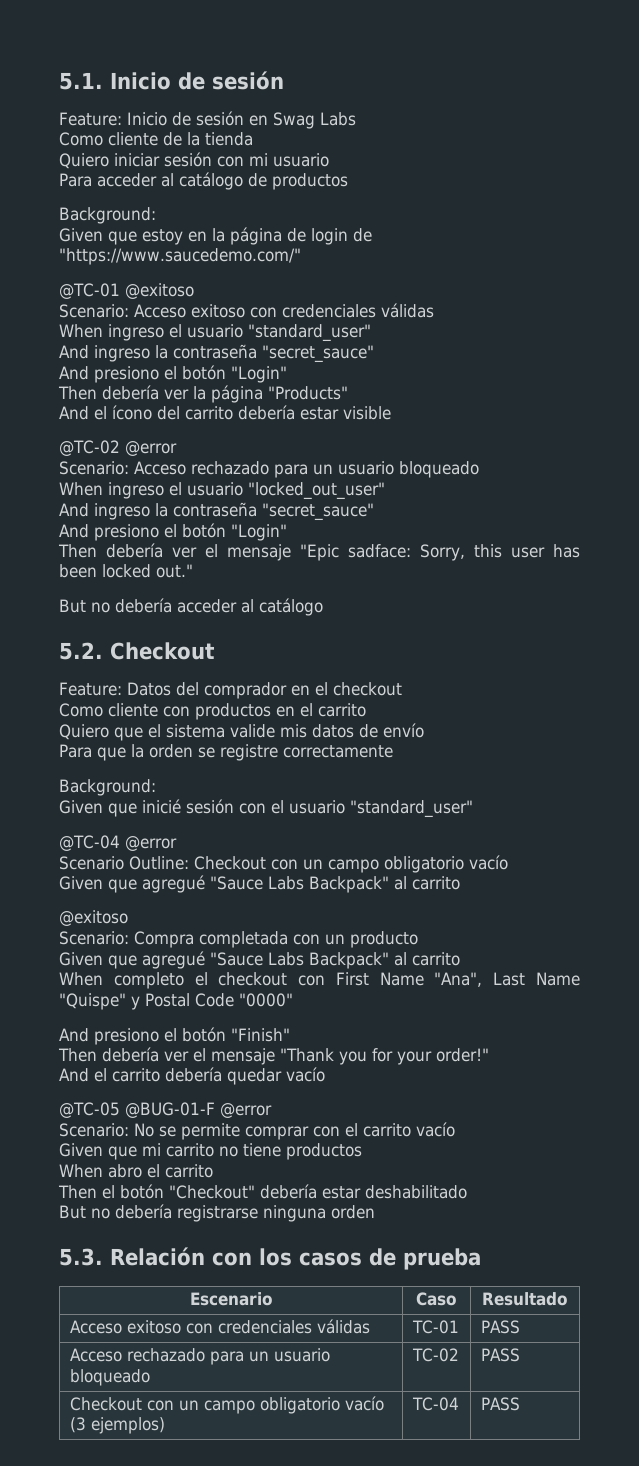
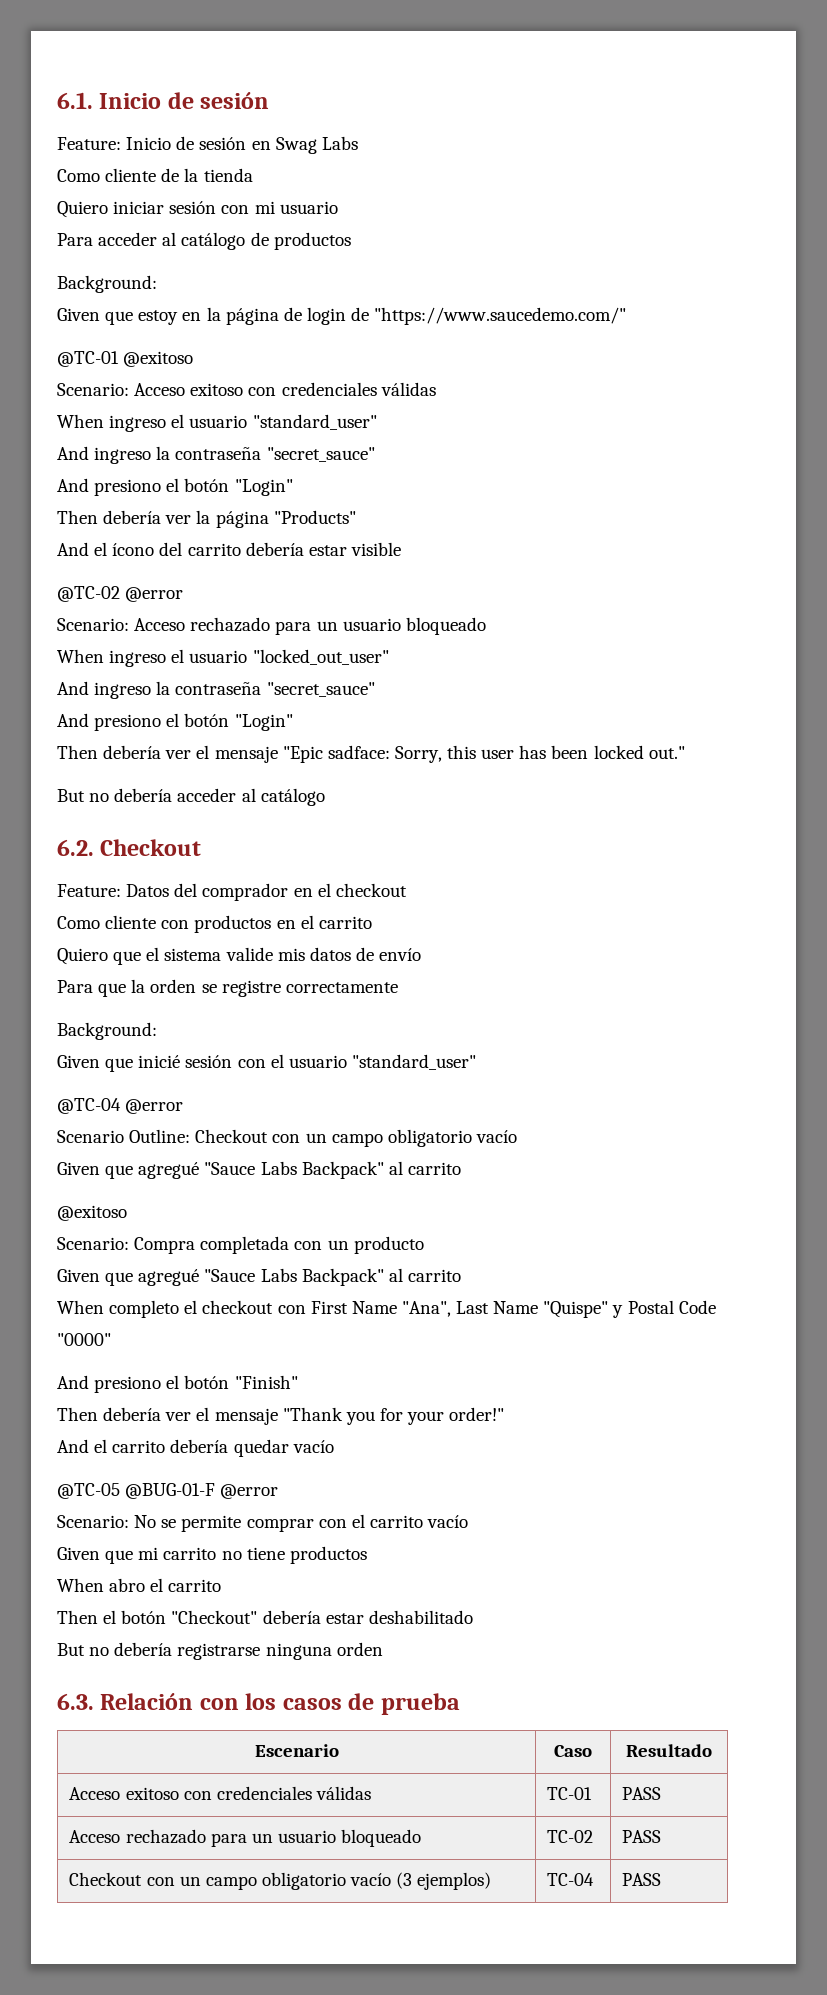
- 5.1. Inicio de sesión
+ 6.1. Inicio de sesión
- 5.2. Checkout
+ 6.2. Checkout
- 5.3. Relación con los casos de prueba
+ 6.3. Relación con los casos de prueba

